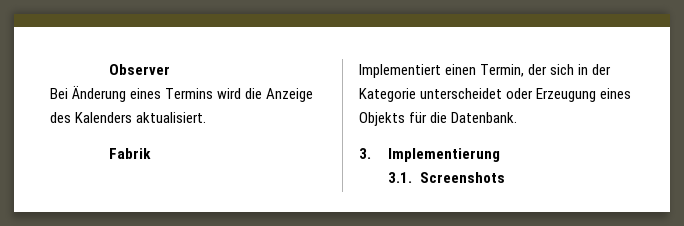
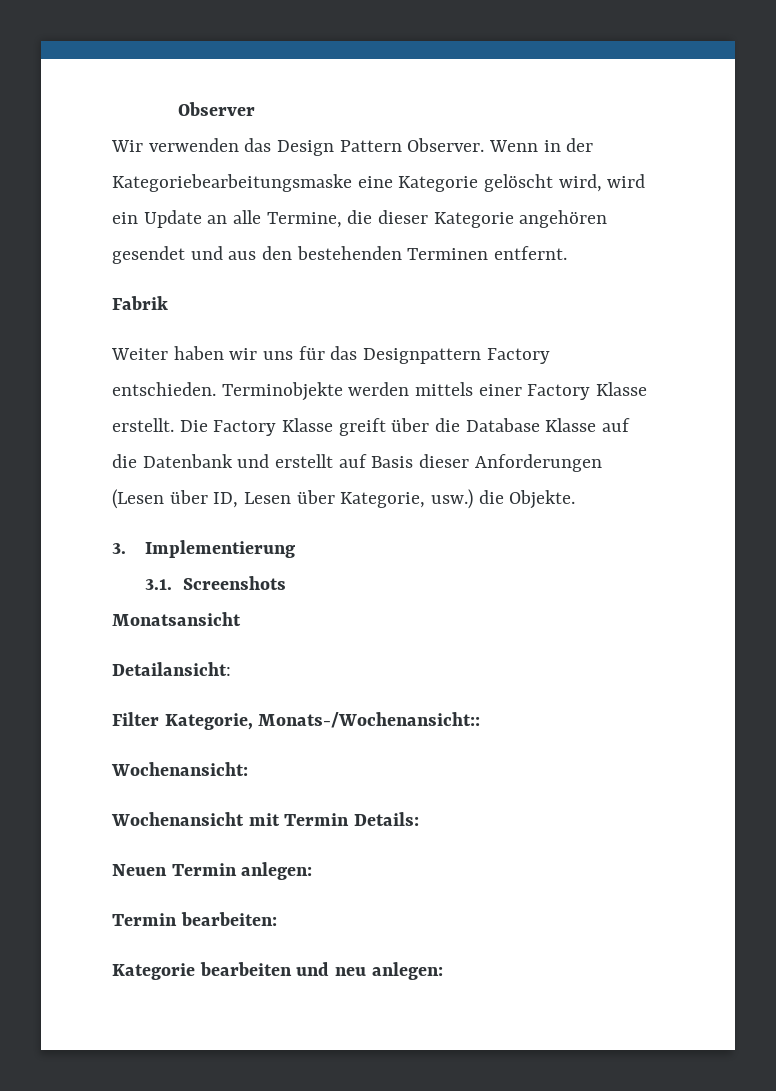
- Bei Änderung eines Termins wird die Anzeige des Kalenders aktualisiert.
+ Wir verwenden das Design Pattern Observer. Wenn in der Kategoriebearbeitungsmaske eine Kategorie gelöscht wird, wird ein Update an alle Termine, die dieser Kategorie angehören gesendet und aus den bestehenden Terminen entfernt.
  Fabrik
- Implementiert einen Termin, der sich in der Kategorie unterscheidet oder Erzeugung eines Objekts für die Datenbank.
+ Weiter haben wir uns für das Designpattern Factory entschieden. Terminobjekte werden mittels einer Factory Klasse erstellt. Die Factory Klasse greift über die Database Klasse auf die Datenbank und erstellt auf Basis dieser Anforderungen (Lesen über ID, Lesen über Kategorie, usw.) die Objekte.
  3. Implementierung
  3.1. Screenshots
+ Monatsansicht
+ Detailansicht:
+ Filter Kategorie, Monats-/Wochenansicht::
+ Wochenansicht:
+ Wochenansicht mit Termin Details:
+ Neuen Termin anlegen:
+ Termin bearbeiten:
+ Kategorie bearbeiten und neu anlegen:

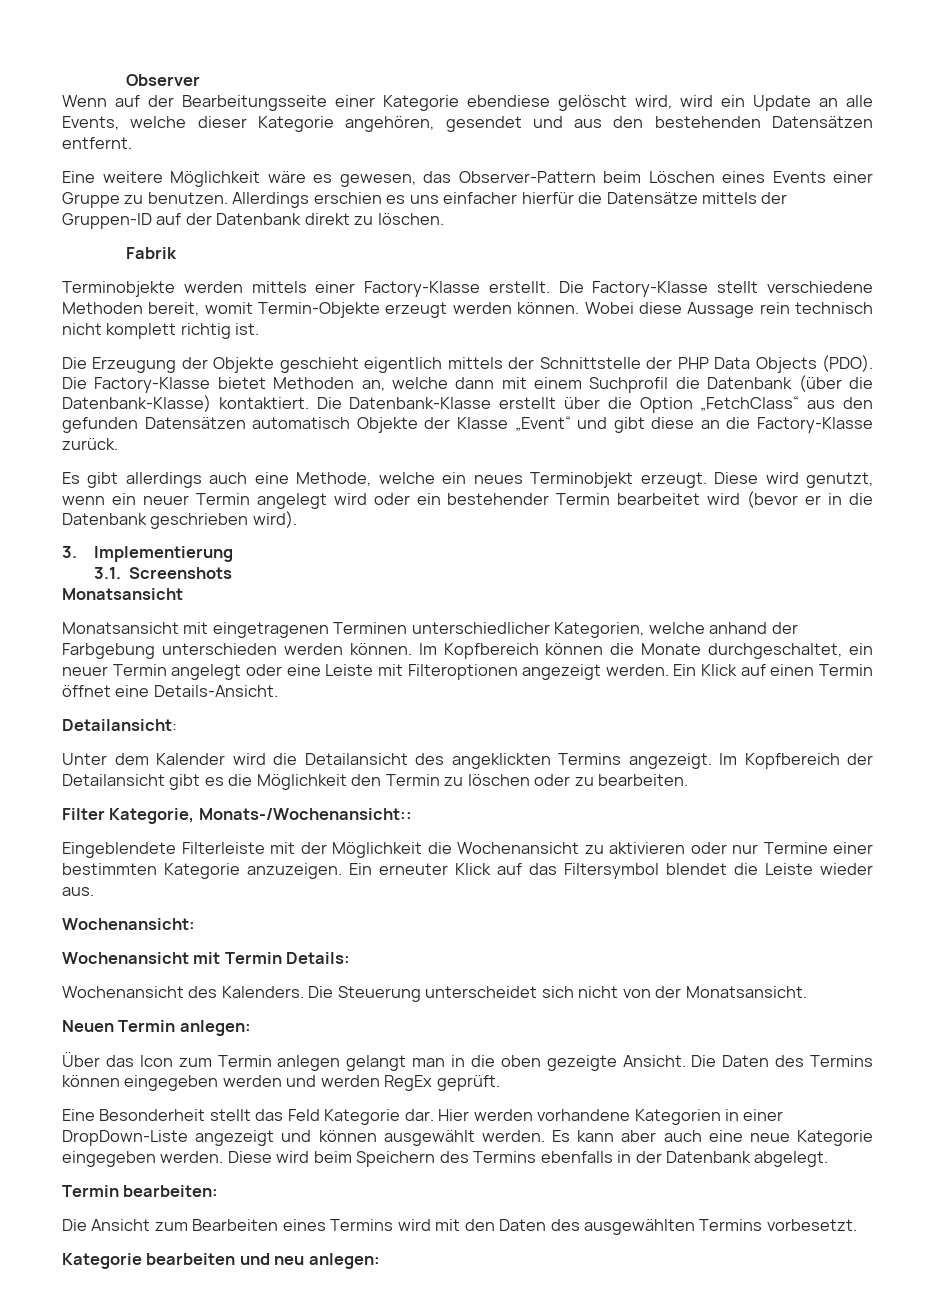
- Wir verwenden das Design Pattern Observer. Wenn in der Kategoriebearbeitungsmaske eine Kategorie gelöscht wird, wird ein Update an alle Termine, die dieser Kategorie angehören gesendet und aus den bestehenden Terminen entfernt.
+ Wenn auf der Bearbeitungsseite einer Kategorie ebendiese gelöscht wird, wird ein Update an alle Events, welche dieser Kategorie angehören, gesendet und aus den bestehenden Datensätzen entfernt.
+ Eine weitere Möglichkeit wäre es gewesen, das Observer-Pattern beim Löschen eines Events einer Gruppe zu benutzen. Allerdings erschien es uns einfacher hierfür die Datensätze mittels der Gruppen-ID auf der Datenbank direkt zu löschen.
  Fabrik
- Weiter haben wir uns für das Designpattern Factory entschieden. Terminobjekte werden mittels einer Factory Klasse erstellt. Die Factory Klasse greift über die Database Klasse auf die Datenbank und erstellt auf Basis dieser Anforderungen (Lesen über ID, Lesen über Kategorie, usw.) die Objekte.
+ Terminobjekte werden mittels einer Factory-Klasse erstellt. Die Factory-Klasse stellt verschiedene Methoden bereit, womit Termin-Objekte erzeugt werden können. Wobei diese Aussage rein technisch nicht komplett richtig ist.
+ Die Erzeugung der Objekte geschieht eigentlich mittels der Schnittstelle der PHP Data Objects (PDO). Die Factory-Klasse bietet Methoden an, welche dann mit einem Suchprofil die Datenbank (über die Datenbank-Klasse) kontaktiert. Die Datenbank-Klasse erstellt über die Option „FetchClass“ aus den gefunden Datensätzen automatisch Objekte der Klasse „Event“ und gibt diese an die Factory-Klasse zurück.
+ Es gibt allerdings auch eine Methode, welche ein neues Terminobjekt erzeugt. Diese wird genutzt, wenn ein neuer Termin angelegt wird oder ein bestehender Termin bearbeitet wird (bevor er in die Datenbank geschrieben wird).
+ Monatsansicht mit eingetragenen Terminen unterschiedlicher Kategorien, welche anhand der Farbgebung unterschieden werden können. Im Kopfbereich können die Monate durchgeschaltet, ein neuer Termin angelegt oder eine Leiste mit Filteroptionen angezeigt werden. Ein Klick auf einen Termin öffnet eine Details-Ansicht.
  Detailansicht:
+ Unter dem Kalender wird die Detailansicht des angeklickten Termins angezeigt. Im Kopfbereich der Detailansicht gibt es die Möglichkeit den Termin zu löschen oder zu bearbeiten.
  Filter Kategorie, Monats-/Wochenansicht::
+ Eingeblendete Filterleiste mit der Möglichkeit die Wochenansicht zu aktivieren oder nur Termine einer bestimmten Kategorie anzuzeigen. Ein erneuter Klick auf das Filtersymbol blendet die Leiste wieder aus.
+ Wochenansicht des Kalenders. Die Steuerung unterscheidet sich nicht von der Monatsansicht.
  Neuen Termin anlegen:
+ Über das Icon zum Termin anlegen gelangt man in die oben gezeigte Ansicht. Die Daten des Termins können eingegeben werden und werden RegEx geprüft.
+ Eine Besonderheit stellt das Feld Kategorie dar. Hier werden vorhandene Kategorien in einer DropDown-Liste angezeigt und können ausgewählt werden. Es kann aber auch eine neue Kategorie eingegeben werden. Diese wird beim Speichern des Termins ebenfalls in der Datenbank abgelegt.
  Termin bearbeiten:
+ Die Ansicht zum Bearbeiten eines Termins wird mit den Daten des ausgewählten Termins vorbesetzt.

